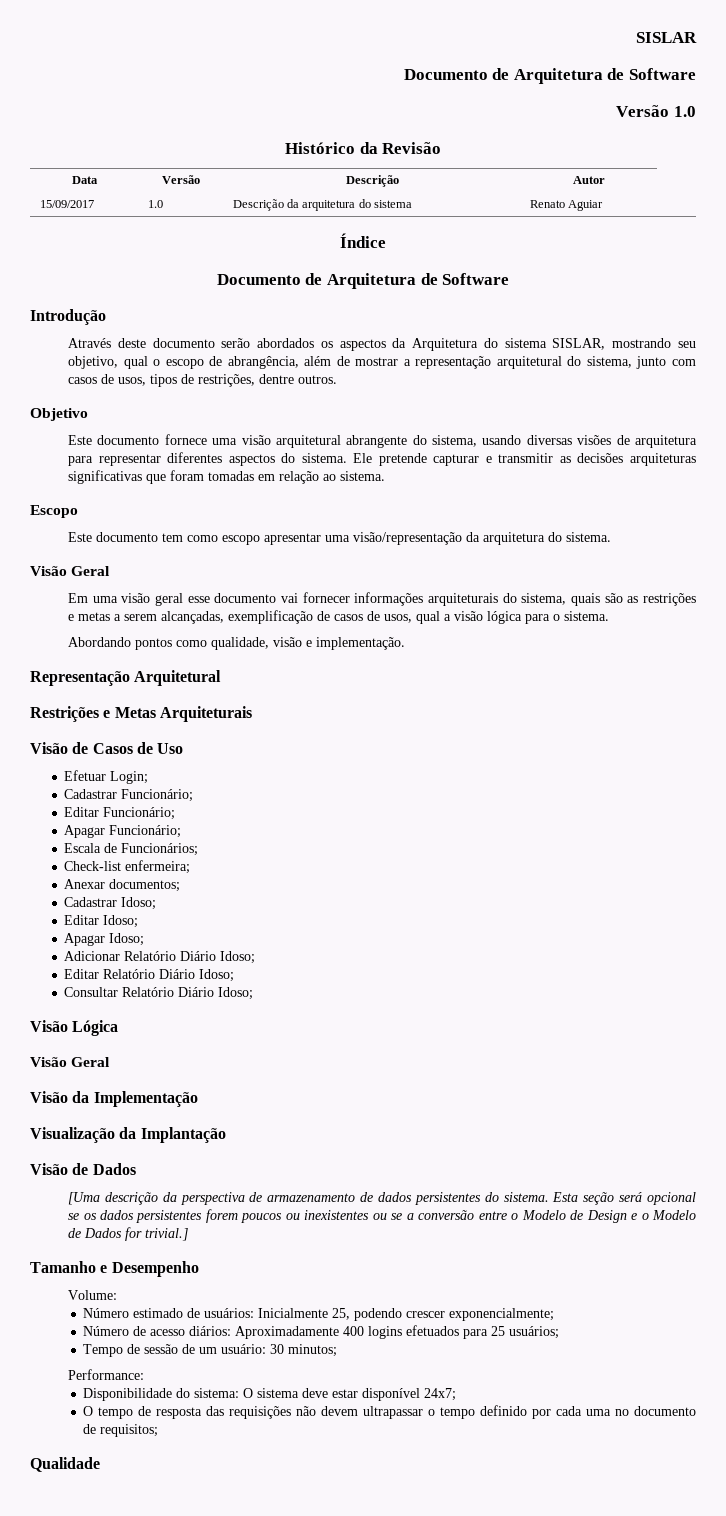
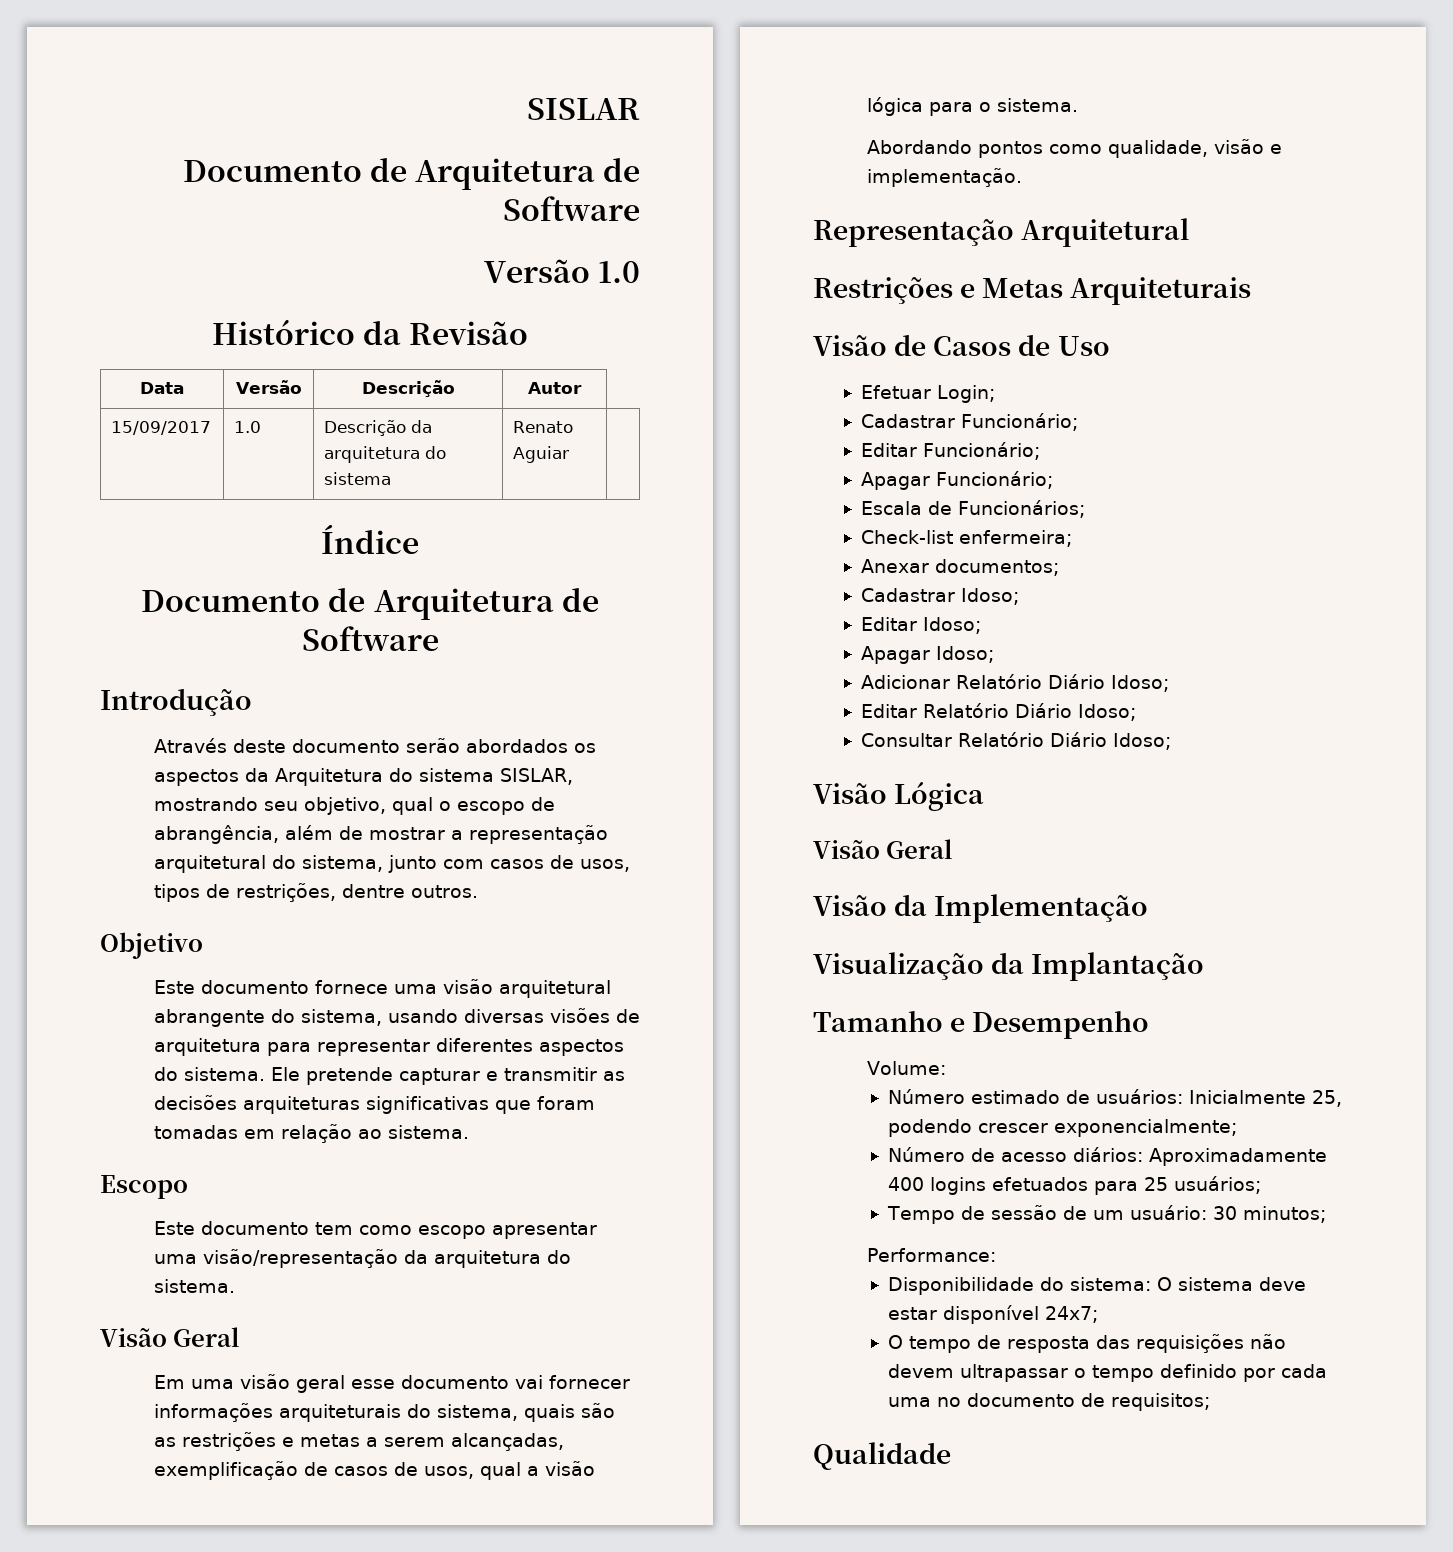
- Visão de Dados
- [Uma descrição da perspectiva de armazenamento de dados persistentes do sistema. Esta seção será opcional se os dados persistentes forem poucos ou inexistentes ou se a conversão entre o Modelo de Design e o Modelo de Dados for trivial.]

